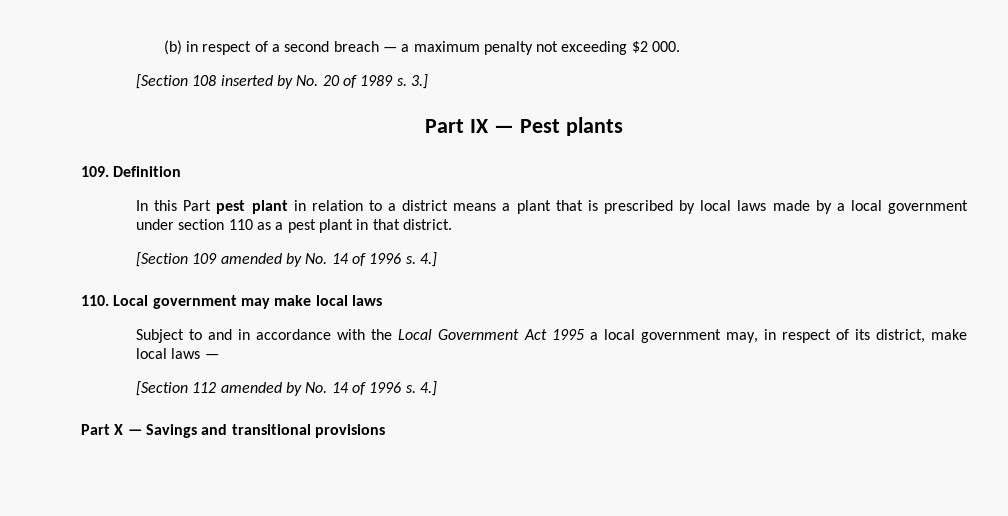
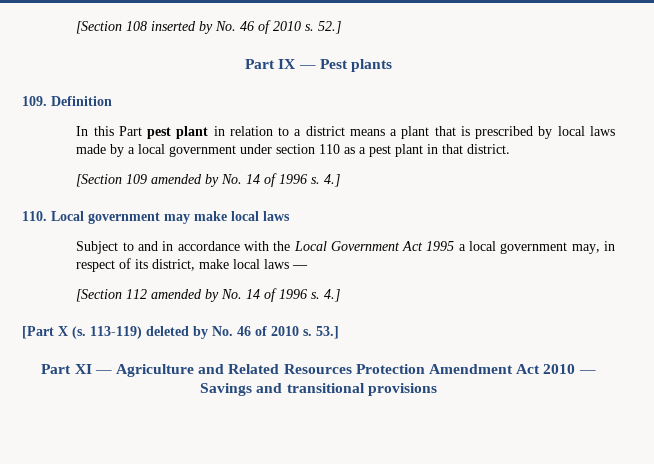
- (b) in respect of a second breach — a maximum penalty not exceeding $2 000.
- [Section 108 inserted by No. 20 of 1989 s. 3.]
+ [Section 108 inserted by No. 46 of 2010 s. 52.]
- Part X — Savings and transitional provisions
+ [Part X (s. 113-119) deleted by No. 46 of 2010 s. 53.]
+ Part XI — Agriculture and Related Resources Protection Amendment Act 2010 — Savings and transitional provisions

